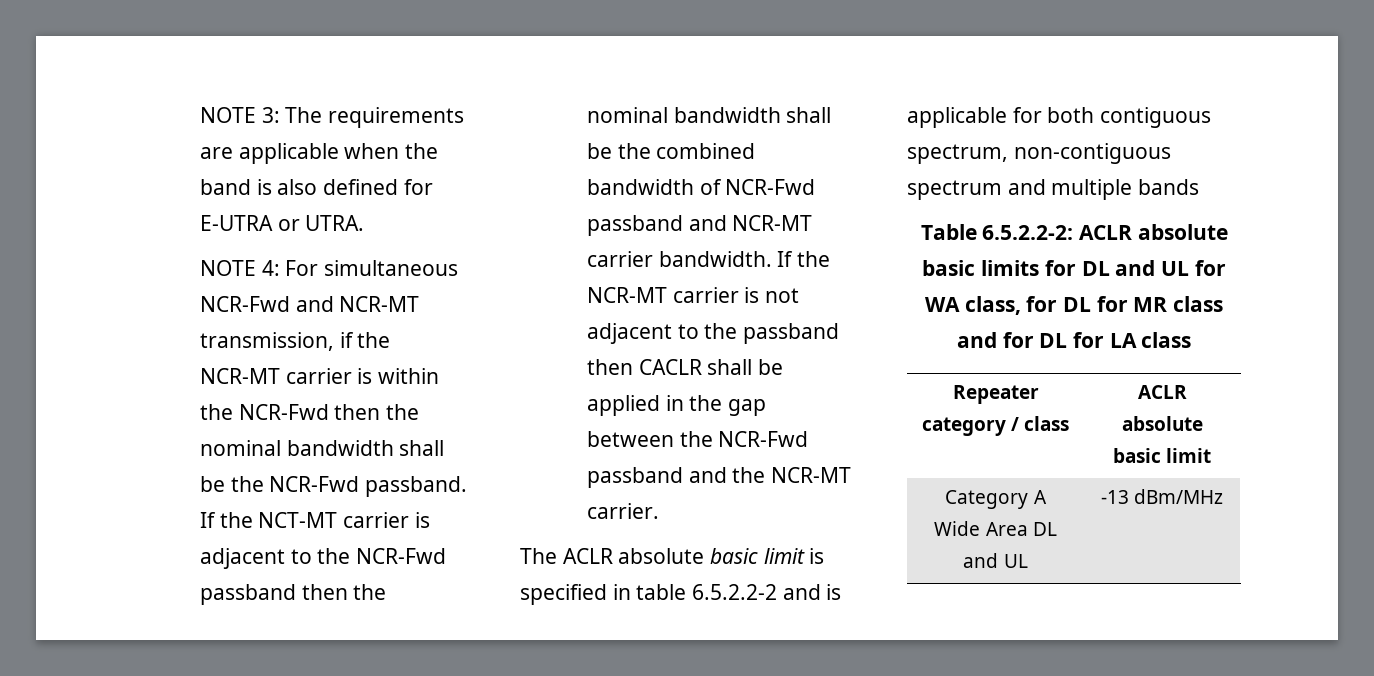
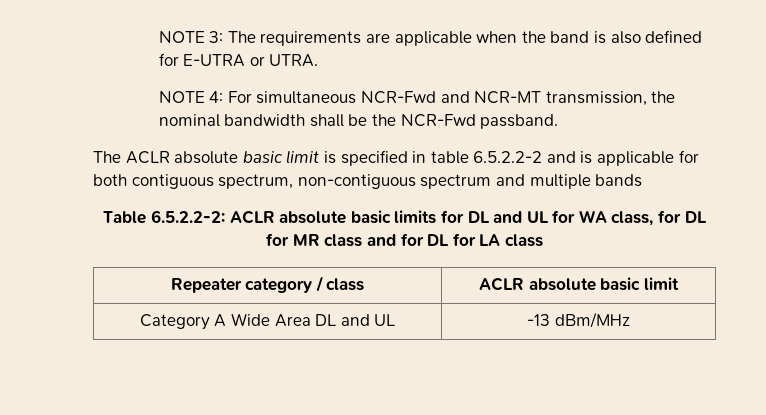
- NOTE 4: For simultaneous NCR-Fwd and NCR-MT transmission, if the NCR-MT carrier is within the NCR-Fwd then the nominal bandwidth shall be the NCR-Fwd passband. If the NCT-MT carrier is adjacent to the NCR-Fwd passband then the nominal bandwidth shall be the combined bandwidth of NCR-Fwd passband and NCR-MT carrier bandwidth. If the NCR-MT carrier is not adjacent to the passband then CACLR shall be applied in the gap between the NCR-Fwd passband and the NCR-MT carrier.
+ NOTE 4: For simultaneous NCR-Fwd and NCR-MT transmission, the nominal bandwidth shall be the NCR-Fwd passband.

